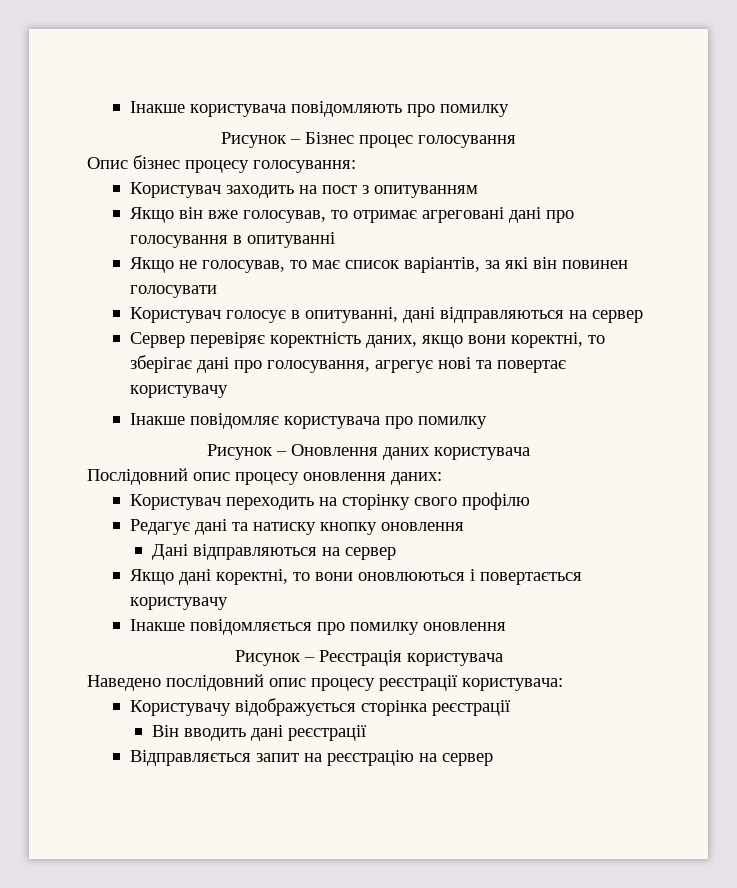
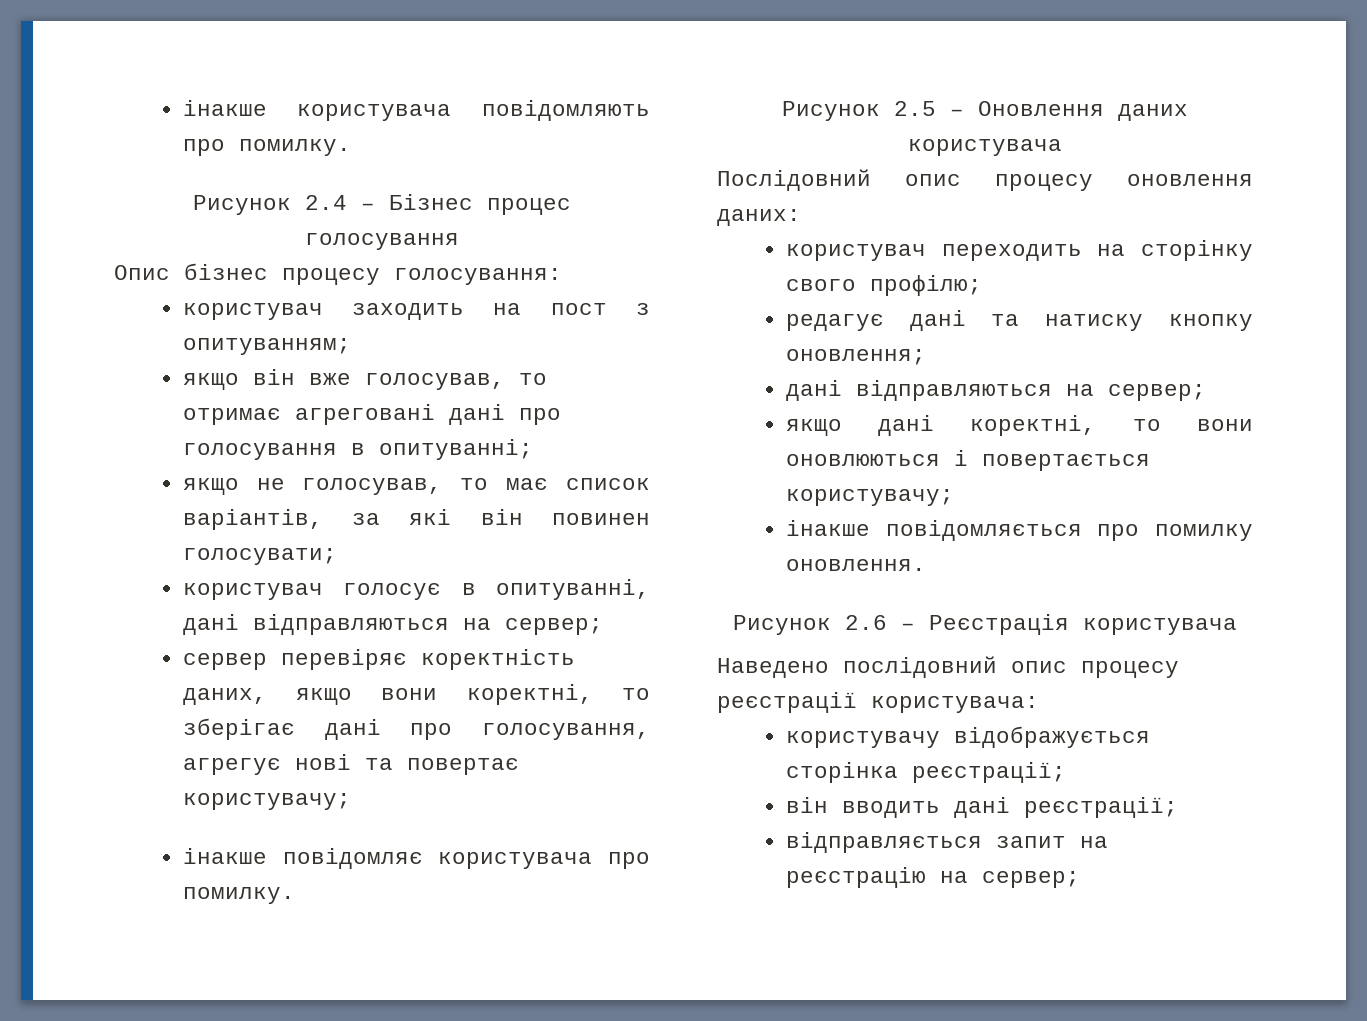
- Інакше користувача повідомляють про помилку
- Рисунок – Бізнес процес голосування
+ інакше користувача повідомляють про помилку.
+ Рисунок 2.4 – Бізнес процес голосування
- Користувач заходить на пост з опитуванням
- Якщо він вже голосував, то отримає агреговані дані про голосування в опитуванні
- Якщо не голосував, то має список варіантів, за які він повинен голосувати
- Користувач голосує в опитуванні, дані відправляються на сервер
- Сервер перевіряє коректність даних, якщо вони коректні, то зберігає дані про голосування, агрегує нові та повертає користувачу
- Інакше повідомляє користувача про помилку
- Рисунок – Оновлення даних користувача
+ користувач заходить на пост з опитуванням;
+ якщо він вже голосував, то отримає агреговані дані про голосування в опитуванні;
+ якщо не голосував, то має список варіантів, за які він повинен голосувати;
+ користувач голосує в опитуванні, дані відправляються на сервер;
+ сервер перевіряє коректність даних, якщо вони коректні, то зберігає дані про голосування, агрегує нові та повертає користувачу;
+ інакше повідомляє користувача про помилку.
+ Рисунок 2.5 – Оновлення даних користувача
- Користувач переходить на сторінку свого профілю
- Редагує дані та натиску кнопку оновлення
- Дані відправляються на сервер
- Якщо дані коректні, то вони оновлюються і повертається користувачу
- Інакше повідомляється про помилку оновлення
- Рисунок – Реєстрація користувача
+ користувач переходить на сторінку свого профілю;
+ редагує дані та натиску кнопку оновлення;
+ дані відправляються на сервер;
+ якщо дані коректні, то вони оновлюються і повертається користувачу;
+ інакше повідомляється про помилку оновлення.
+ Рисунок 2.6 – Реєстрація користувача
- Користувачу відображується сторінка реєстрації
- Він вводить дані реєстрації
- Відправляється запит на реєстрацію на сервер
+ користувачу відображується сторінка реєстрації;
+ він вводить дані реєстрації;
+ відправляється запит на реєстрацію на сервер;

